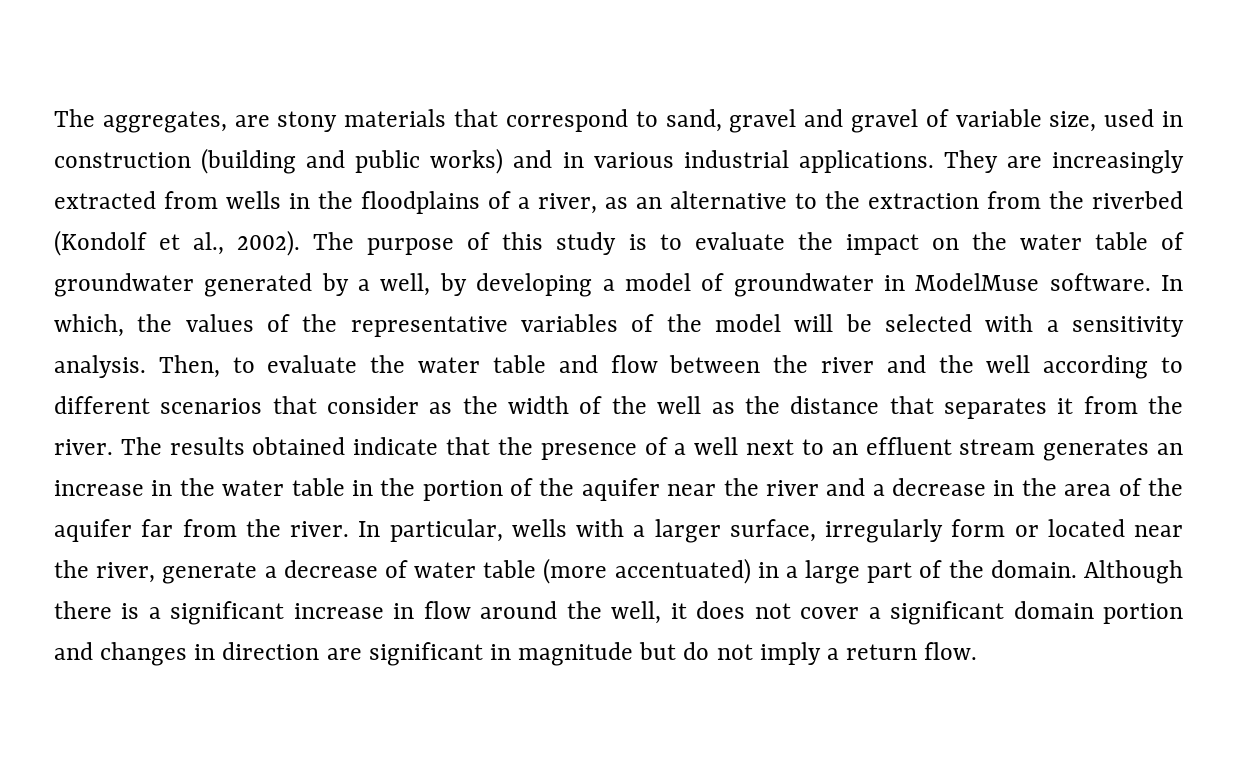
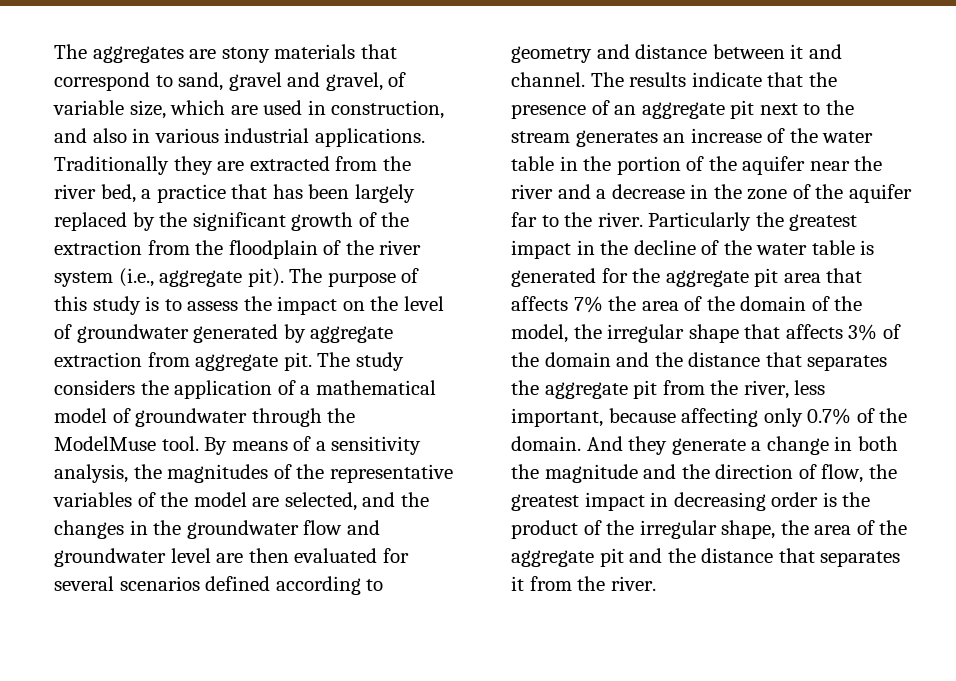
- The aggregates, are stony materials that correspond to sand, gravel and gravel of variable size, used in construction (building and public works) and in various industrial applications. They are increasingly extracted from wells in the floodplains of a river, as an alternative to the extraction from the riverbed (Kondolf et al., 2002).
+ The aggregates are stony materials that correspond to sand, gravel and gravel, of variable size, which are used in construction, and also in various industrial applications. Traditionally they are extracted from the river bed, a practice that has been largely replaced by the significant growth of the extraction from the floodplain of the river system (i.e., aggregate pit).
- The purpose of this study is to evaluate the impact on the water table of groundwater generated by a well, by developing a model of groundwater in ModelMuse software. In which, the values of the representative variables of the model will be selected with a sensitivity analysis. Then, to evaluate the water table and flow between the river and the well according to different scenarios that consider as the width of the well as the distance that separates it from the river.
+ The purpose of this study is to assess the impact on the level of groundwater generated by aggregate extraction from aggregate pit. The study considers the application of a mathematical model of groundwater through the ModelMuse tool. By means of a sensitivity analysis, the magnitudes of the representative variables of the model are selected, and the changes in the groundwater flow and groundwater level are then evaluated for several scenarios defined according to geometry and distance between it and channel.
- The results obtained indicate that the presence of a well next to an effluent stream generates an increase in the water table in the portion of the aquifer near the river and a decrease in the area of the aquifer far from the river. In particular, wells with a larger surface, irregularly form or located near the river, generate a decrease of water table (more accentuated) in a large part of the domain. Although there is a significant increase in flow around the well, it does not cover a significant domain portion and changes in direction are significant in magnitude but do not imply a return flow.
+ The results indicate that the presence of an aggregate pit next to the stream generates an increase of the water table in the portion of the aquifer near the river and a decrease in the zone of the aquifer far to the river. Particularly the greatest impact in the decline of the water table is generated for the aggregate pit area that affects 7% the area of the domain of the model, the irregular shape that affects 3% of the domain and the distance that separates the aggregate pit from the river, less important, because affecting only 0.7% of the domain. And they generate a change in both the magnitude and the direction of flow, the greatest impact in decreasing order is the product of the irregular shape, the area of the aggregate pit and the distance that separates it from the river.

